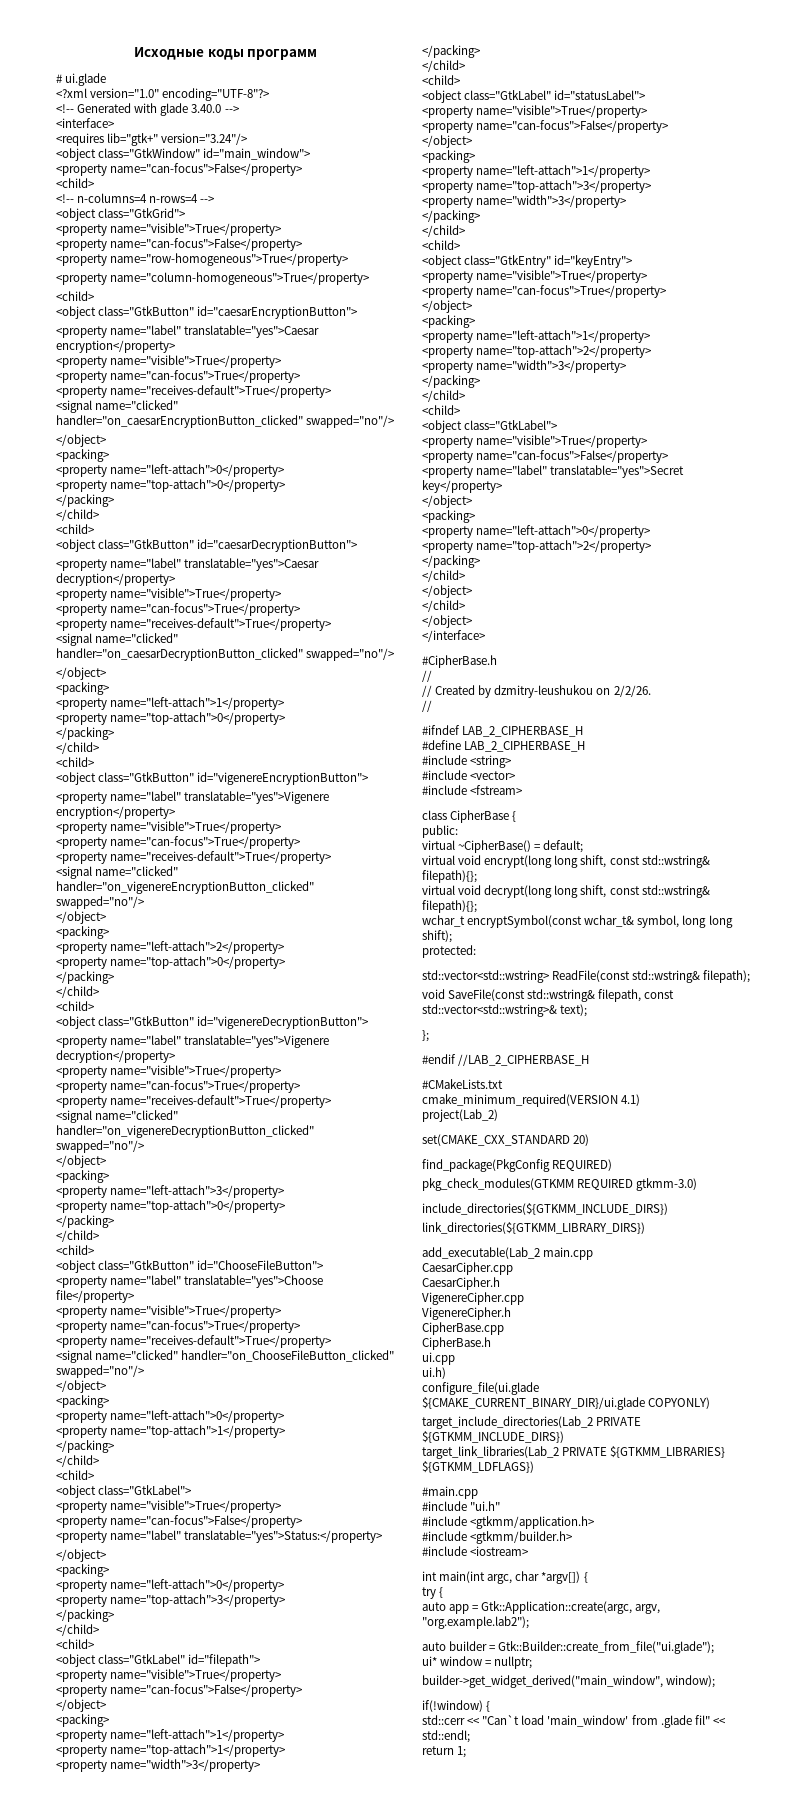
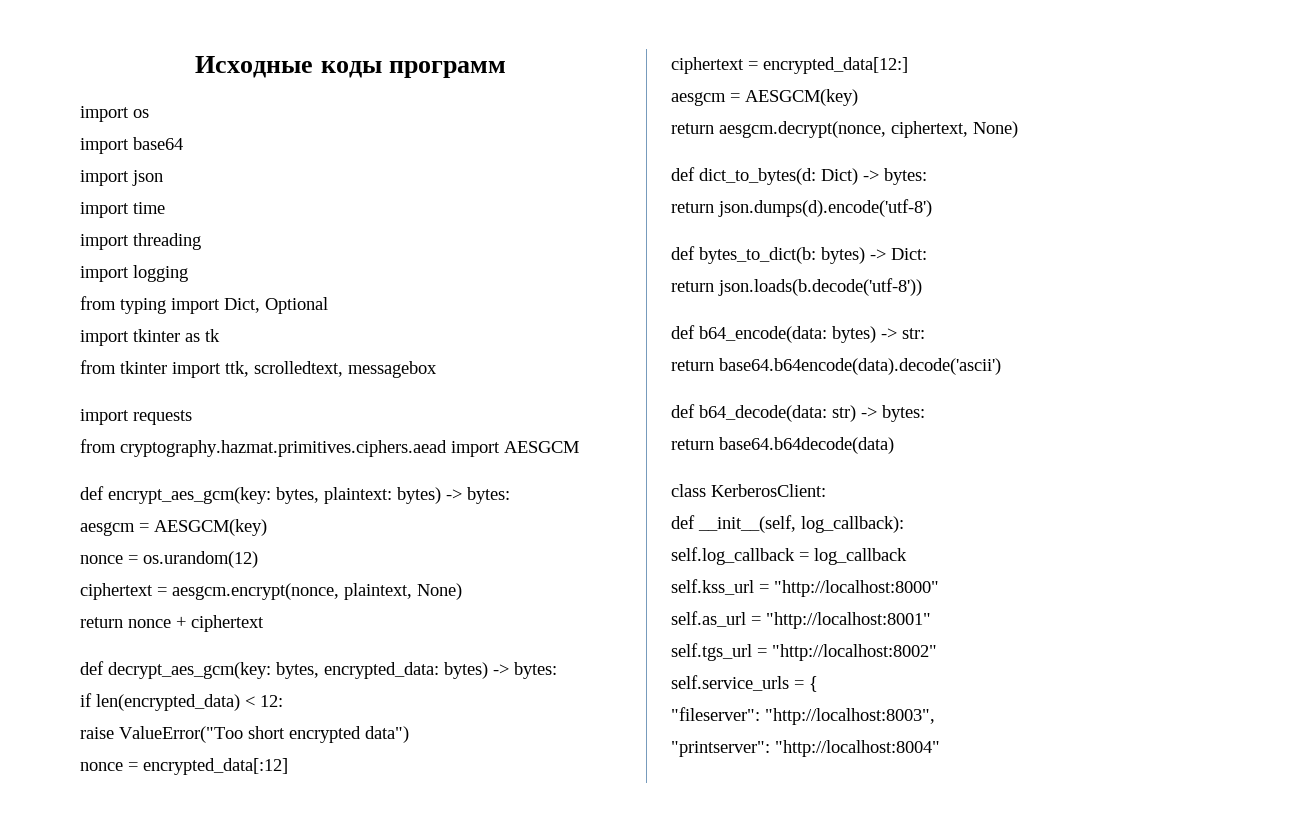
- # ui.glade
- <?xml version="1.0" encoding="UTF-8"?>
- <!-- Generated with glade 3.40.0 -->
- <interface>
- <requires lib="gtk+" version="3.24"/>
- <object class="GtkWindow" id="main_window">
- <property name="can-focus">False</property>
- <child>
- <!-- n-columns=4 n-rows=4 -->
- <object class="GtkGrid">
- <property name="visible">True</property>
- <property name="can-focus">False</property>
- <property name="row-homogeneous">True</property>
- <property name="column-homogeneous">True</property>
- <child>
- <object class="GtkButton" id="caesarEncryptionButton">
- <property name="label" translatable="yes">Caesar encryption</property>
- <property name="visible">True</property>
- <property name="can-focus">True</property>
- <property name="receives-default">True</property>
- <signal name="clicked" handler="on_caesarEncryptionButton_clicked" swapped="no"/>
- </object>
- <packing>
- <property name="left-attach">0</property>
- <property name="top-attach">0</property>
- </packing>
- </child>
- <child>
- <object class="GtkButton" id="caesarDecryptionButton">
- <property name="label" translatable="yes">Caesar decryption</property>
- <property name="visible">True</property>
- <property name="can-focus">True</property>
- <property name="receives-default">True</property>
- <signal name="clicked" handler="on_caesarDecryptionButton_clicked" swapped="no"/>
- </object>
- <packing>
- <property name="left-attach">1</property>
- <property name="top-attach">0</property>
- </packing>
- </child>
- <child>
- <object class="GtkButton" id="vigenereEncryptionButton">
- <property name="label" translatable="yes">Vigenere encryption</property>
- <property name="visible">True</property>
- <property name="can-focus">True</property>
- <property name="receives-default">True</property>
- <signal name="clicked" handler="on_vigenereEncryptionButton_clicked" swapped="no"/>
- </object>
- <packing>
- <property name="left-attach">2</property>
- <property name="top-attach">0</property>
- </packing>
- </child>
- <child>
- <object class="GtkButton" id="vigenereDecryptionButton">
- <property name="label" translatable="yes">Vigenere decryption</property>
- <property name="visible">True</property>
- <property name="can-focus">True</property>
- <property name="receives-default">True</property>
- <signal name="clicked" handler="on_vigenereDecryptionButton_clicked" swapped="no"/>
- </object>
- <packing>
- <property name="left-attach">3</property>
- <property name="top-attach">0</property>
- </packing>
- </child>
- <child>
- <object class="GtkButton" id="ChooseFileButton">
- <property name="label" translatable="yes">Choose file</property>
- <property name="visible">True</property>
- <property name="can-focus">True</property>
- <property name="receives-default">True</property>
- <signal name="clicked" handler="on_ChooseFileButton_clicked" swapped="no"/>
- </object>
- <packing>
- <property name="left-attach">0</property>
- <property name="top-attach">1</property>
- </packing>
- </child>
- <child>
- <object class="GtkLabel">
- <property name="visible">True</property>
- <property name="can-focus">False</property>
- <property name="label" translatable="yes">Status:</property>
- </object>
- <packing>
- <property name="left-attach">0</property>
- <property name="top-attach">3</property>
- </packing>
- </child>
- <child>
- <object class="GtkLabel" id="filepath">
- <property name="visible">True</property>
- <property name="can-focus">False</property>
- </object>
- <packing>
- <property name="left-attach">1</property>
- <property name="top-attach">1</property>
- <property name="width">3</property>
- </packing>
- </child>
- <child>
- <object class="GtkLabel" id="statusLabel">
- <property name="visible">True</property>
- <property name="can-focus">False</property>
- </object>
- <packing>
- <property name="left-attach">1</property>
- <property name="top-attach">3</property>
- <property name="width">3</property>
- </packing>
- </child>
- <child>
- <object class="GtkEntry" id="keyEntry">
- <property name="visible">True</property>
- <property name="can-focus">True</property>
- </object>
- <packing>
- <property name="left-attach">1</property>
- <property name="top-attach">2</property>
- <property name="width">3</property>
- </packing>
- </child>
- <child>
- <object class="GtkLabel">
- <property name="visible">True</property>
- <property name="can-focus">False</property>
- <property name="label" translatable="yes">Secret key</property>
- </object>
- <packing>
- <property name="left-attach">0</property>
- <property name="top-attach">2</property>
- </packing>
- </child>
- </object>
- </child>
- </object>
- </interface>
- #CipherBase.h
- //
- // Created by dzmitry-leushukou on 2/2/26.
- //
- #ifndef LAB_2_CIPHERBASE_H
- #define LAB_2_CIPHERBASE_H
- #include <string>
- #include <vector>
- #include <fstream>
- class CipherBase {
- public:
- virtual ~CipherBase() = default;
- virtual void encrypt(long long shift, const std::wstring& filepath){};
- virtual void decrypt(long long shift, const std::wstring& filepath){};
- wchar_t encryptSymbol(const wchar_t& symbol, long long shift);
- protected:
- std::vector<std::wstring> ReadFile(const std::wstring& filepath);
- void SaveFile(const std::wstring& filepath, const std::vector<std::wstring>& text);
- };
- #endif //LAB_2_CIPHERBASE_H
- #CMakeLists.txt
- cmake_minimum_required(VERSION 4.1)
- project(Lab_2)
- set(CMAKE_CXX_STANDARD 20)
- find_package(PkgConfig REQUIRED)
- pkg_check_modules(GTKMM REQUIRED gtkmm-3.0)
- include_directories(${GTKMM_INCLUDE_DIRS})
- link_directories(${GTKMM_LIBRARY_DIRS})
- add_executable(Lab_2 main.cpp
- CaesarCipher.cpp
- CaesarCipher.h
- VigenereCipher.cpp
- VigenereCipher.h
- CipherBase.cpp
- CipherBase.h
- ui.cpp
- ui.h)
- configure_file(ui.glade ${CMAKE_CURRENT_BINARY_DIR}/ui.glade COPYONLY)
- target_include_directories(Lab_2 PRIVATE ${GTKMM_INCLUDE_DIRS})
- target_link_libraries(Lab_2 PRIVATE ${GTKMM_LIBRARIES} ${GTKMM_LDFLAGS})
- #main.cpp
- #include "ui.h"
- #include <gtkmm/application.h>
- #include <gtkmm/builder.h>
- #include <iostream>
- int main(int argc, char *argv[]) {
- try {
- auto app = Gtk::Application::create(argc, argv, "org.example.lab2");
- auto builder = Gtk::Builder::create_from_file("ui.glade");
- ui* window = nullptr;
- builder->get_widget_derived("main_window", window);
- if(!window) {
- std::cerr << "Can`t load 'main_window' from .glade fil" << std::endl;
- return 1;
+ import os
+ import base64
+ import json
+ import time
+ import threading
+ import logging
+ from typing import Dict, Optional
+ import tkinter as tk
+ from tkinter import ttk, scrolledtext, messagebox
+ import requests
+ from cryptography.hazmat.primitives.ciphers.aead import AESGCM
+ def encrypt_aes_gcm(key: bytes, plaintext: bytes) -> bytes:
+ aesgcm = AESGCM(key)
+ nonce = os.urandom(12)
+ ciphertext = aesgcm.encrypt(nonce, plaintext, None)
+ return nonce + ciphertext
+ def decrypt_aes_gcm(key: bytes, encrypted_data: bytes) -> bytes:
+ if len(encrypted_data) < 12:
+ raise ValueError("Too short encrypted data")
+ nonce = encrypted_data[:12]
+ ciphertext = encrypted_data[12:]
+ aesgcm = AESGCM(key)
+ return aesgcm.decrypt(nonce, ciphertext, None)
+ def dict_to_bytes(d: Dict) -> bytes:
+ return json.dumps(d).encode('utf-8')
+ def bytes_to_dict(b: bytes) -> Dict:
+ return json.loads(b.decode('utf-8'))
+ def b64_encode(data: bytes) -> str:
+ return base64.b64encode(data).decode('ascii')
+ def b64_decode(data: str) -> bytes:
+ return base64.b64decode(data)
+ class KerberosClient:
+ def __init__(self, log_callback):
+ self.log_callback = log_callback
+ self.kss_url = "http://localhost:8000"
+ self.as_url = "http://localhost:8001"
+ self.tgs_url = "http://localhost:8002"
+ self.service_urls = {
+ "fileserver": "http://localhost:8003",
+ "printserver": "http://localhost:8004"

